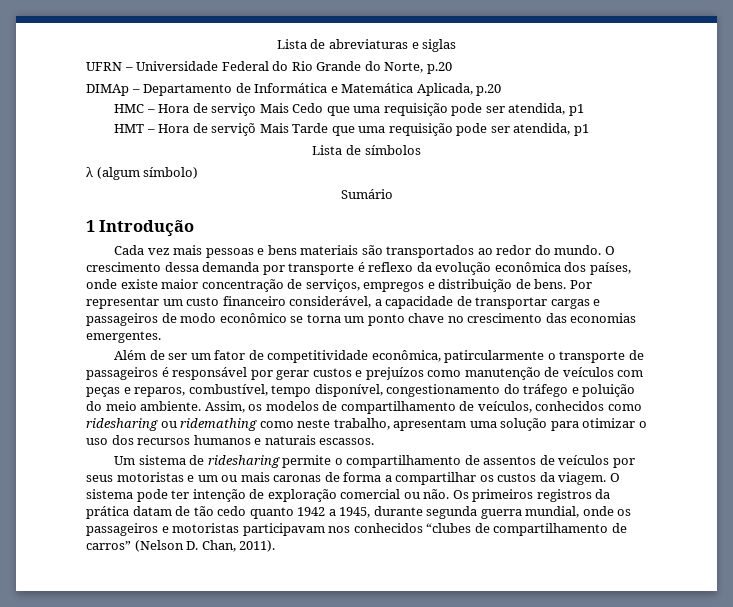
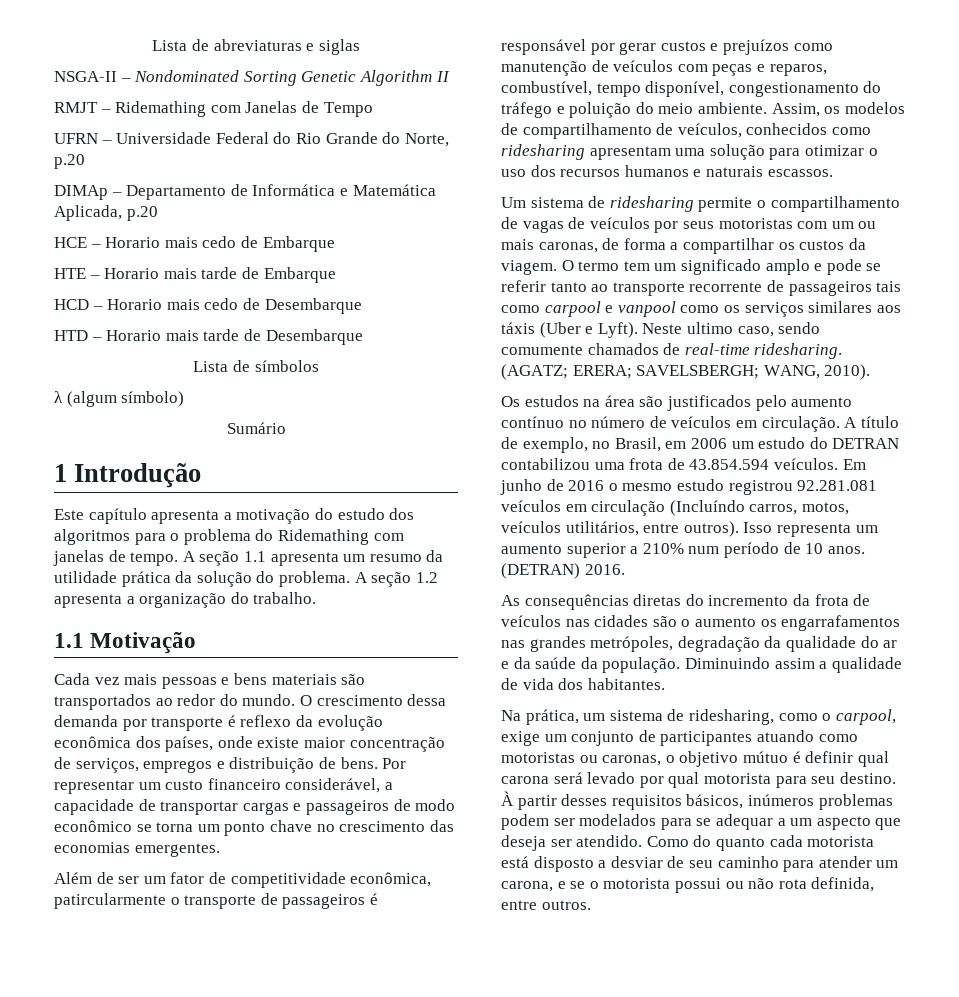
+ NSGA-II – Nondominated Sorting Genetic Algorithm II
+ RMJT – Ridemathing com Janelas de Tempo
- HMC – Hora de serviço Mais Cedo que uma requisição pode ser atendida, p1
- HMT – Hora de serviçõ Mais Tarde que uma requisição pode ser atendida, p1
+ HCE – Horario mais cedo de Embarque
+ HTE – Horario mais tarde de Embarque
+ HCD – Horario mais cedo de Desembarque
+ HTD – Horario mais tarde de Desembarque
+ Este capítulo apresenta a motivação do estudo dos algoritmos para o problema do Ridemathing com janelas de tempo. A seção 1.1 apresenta um resumo da utilidade prática da solução do problema. A seção 1.2 apresenta a organização do trabalho.
+ 1.1 Motivação
- Assim, os modelos de compartilhamento de veículos, conhecidos como ridesharing ou ridemathing como neste trabalho, apresentam uma solução para otimizar o uso dos recursos humanos e naturais escassos.
+ Assim, os modelos de compartilhamento de veículos, conhecidos como ridesharing apresentam uma solução para otimizar o uso dos recursos humanos e naturais escassos.
- Um sistema de ridesharing permite o compartilhamento de assentos de veículos por seus motoristas e um ou mais caronas de forma a compartilhar os custos da viagem.
+ Um sistema de ridesharing permite o compartilhamento de vagas de veículos por seus motoristas com um ou mais caronas, de forma a compartilhar os custos da viagem.
- O sistema pode ter intenção de exploração comercial ou não. Os primeiros registros da prática datam de tão cedo quanto 1942 a 1945, durante segunda guerra mundial, onde os passageiros e motoristas participavam nos conhecidos “clubes de compartilhamento de carros” (Nelson D. Chan, 2011).
+ O termo tem um significado amplo e pode se referir tanto ao transporte recorrente de passageiros tais como carpool e vanpool como os serviços similares aos táxis (Uber e Lyft). Neste ultimo caso, sendo comumente chamados de real-time ridesharing. (AGATZ; ERERA; SAVELSBERGH; WANG, 2010).
+ Os estudos na área são justificados pelo aumento contínuo no número de veículos em circulação. A título de exemplo, no Brasil, em 2006 um estudo do DETRAN contabilizou uma frota de 43.854.594 veículos. Em junho de 2016 o mesmo estudo registrou 92.281.081 veículos em circulação (Incluíndo carros, motos, veículos utilitários, entre outros). Isso representa um aumento superior a 210% num período de 10 anos. (DETRAN) 2016.
+ As consequências diretas do incremento da frota de veículos nas cidades são o aumento os engarrafamentos nas grandes metrópoles, degradação da qualidade do ar e da saúde da população. Diminuindo assim a qualidade de vida dos habitantes.
+ Na prática, um sistema de ridesharing, como o carpool, exige um conjunto de participantes atuando como motoristas ou caronas, o objetivo mútuo é definir qual carona será levado por qual motorista para seu destino. À partir desses requisitos básicos, inúmeros problemas podem ser modelados para se adequar a um aspecto que deseja ser atendido. Como do quanto cada motorista está disposto a desviar de seu caminho para atender um carona, e se o motorista possui ou não rota definida, entre outros.

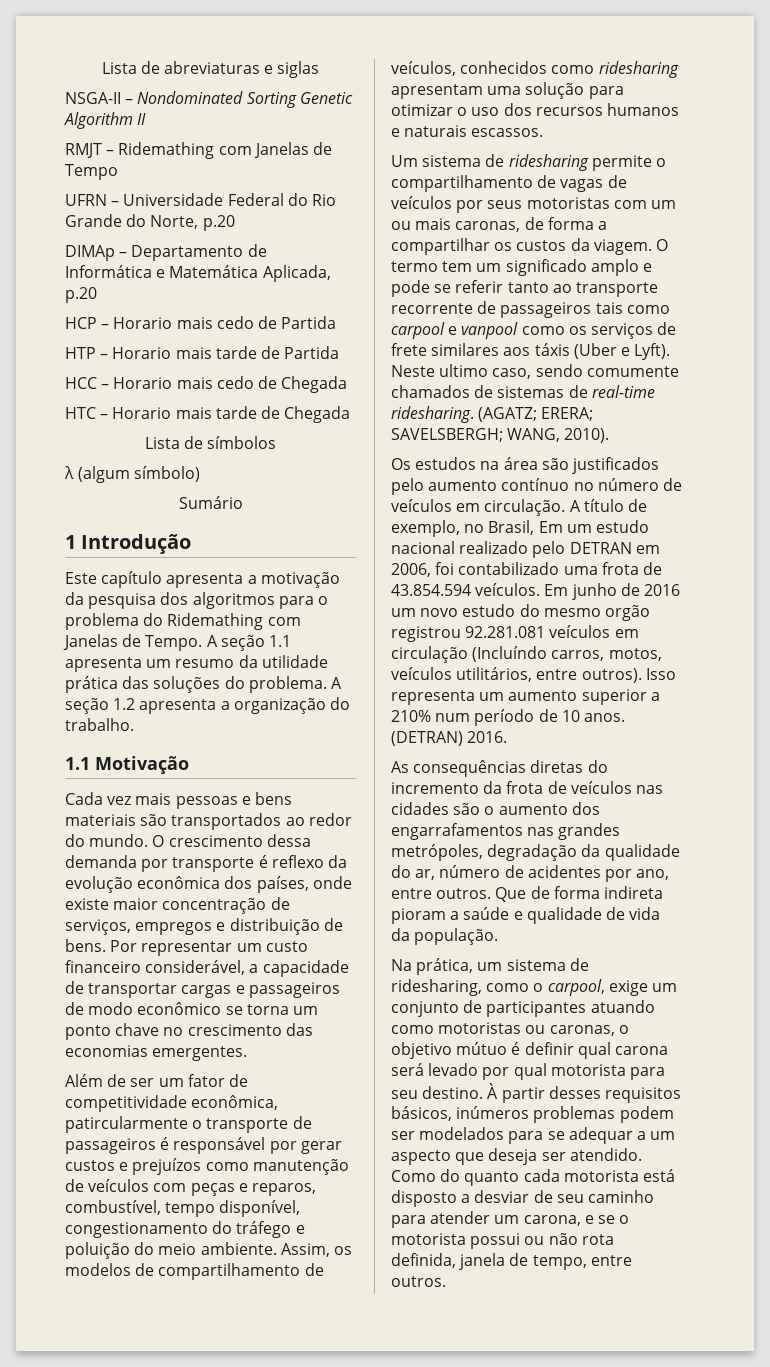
- HCE – Horario mais cedo de Embarque
- HTE – Horario mais tarde de Embarque
- HCD – Horario mais cedo de Desembarque
- HTD – Horario mais tarde de Desembarque
+ HCP – Horario mais cedo de Partida
+ HTP – Horario mais tarde de Partida
+ HCC – Horario mais cedo de Chegada
+ HTC – Horario mais tarde de Chegada
- Este capítulo apresenta a motivação do estudo dos algoritmos para o problema do Ridemathing com janelas de tempo.
+ Este capítulo apresenta a motivação da pesquisa dos algoritmos para o problema do Ridemathing com Janelas de Tempo.
- A seção 1.1 apresenta um resumo da utilidade prática da solução do problema.
+ A seção 1.1 apresenta um resumo da utilidade prática das soluções do problema.
- O termo tem um significado amplo e pode se referir tanto ao transporte recorrente de passageiros tais como carpool e vanpool como os serviços similares aos táxis (Uber e Lyft).
+ O termo tem um significado amplo e pode se referir tanto ao transporte recorrente de passageiros tais como carpool e vanpool como os serviços de frete similares aos táxis (Uber e Lyft).
- Neste ultimo caso, sendo comumente chamados de real-time ridesharing.
+ Neste ultimo caso, sendo comumente chamados de sistemas de real-time ridesharing.
- A título de exemplo, no Brasil, em 2006 um estudo do DETRAN contabilizou uma frota de 43.854.594 veículos.
+ A título de exemplo, no Brasil, Em um estudo nacional realizado pelo DETRAN em 2006, foi contabilizado uma frota de 43.854.594 veículos.
- Em junho de 2016 o mesmo estudo registrou 92.281.081 veículos em circulação (Incluíndo carros, motos, veículos utilitários, entre outros).
+ Em junho de 2016 um novo estudo do mesmo orgão registrou 92.281.081 veículos em circulação (Incluíndo carros, motos, veículos utilitários, entre outros).
- As consequências diretas do incremento da frota de veículos nas cidades são o aumento os engarrafamentos nas grandes metrópoles, degradação da qualidade do ar e da saúde da população. Diminuindo assim a qualidade de vida dos habitantes.
+ As consequências diretas do incremento da frota de veículos nas cidades são o aumento dos engarrafamentos nas grandes metrópoles, degradação da qualidade do ar, número de acidentes por ano, entre outros. Que de forma indireta pioram a saúde e qualidade de vida da população.
- Como do quanto cada motorista está disposto a desviar de seu caminho para atender um carona, e se o motorista possui ou não rota definida, entre outros.
+ Como do quanto cada motorista está disposto a desviar de seu caminho para atender um carona, e se o motorista possui ou não rota definida, janela de tempo, entre outros.

